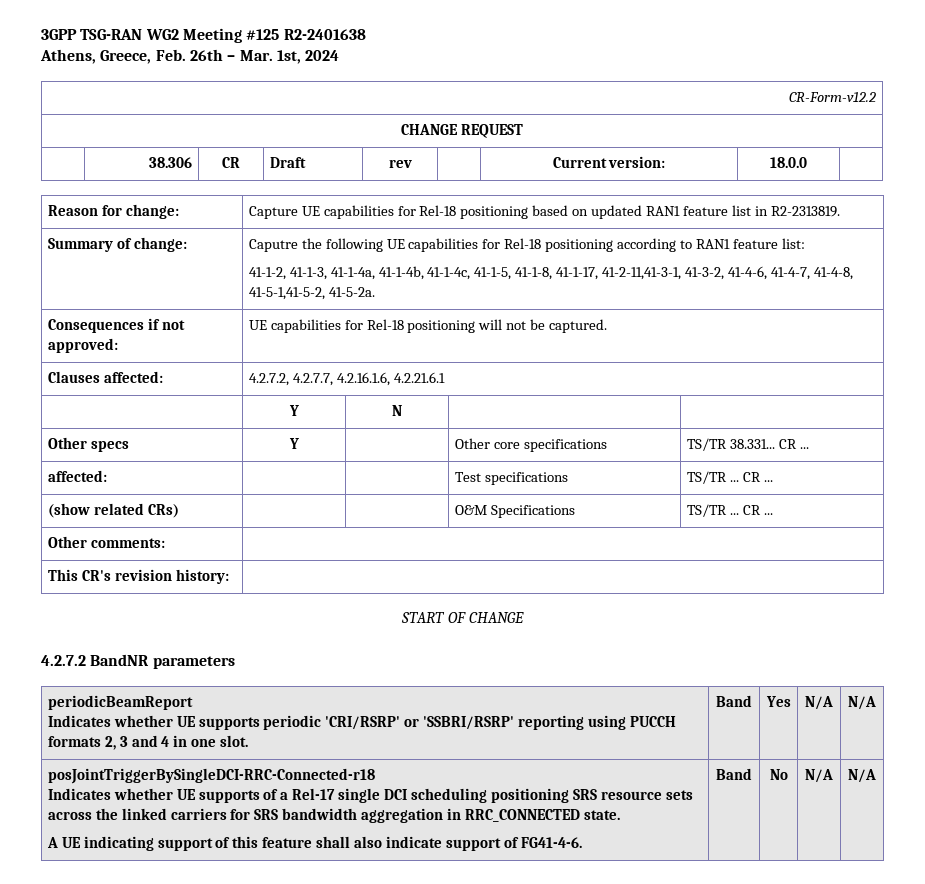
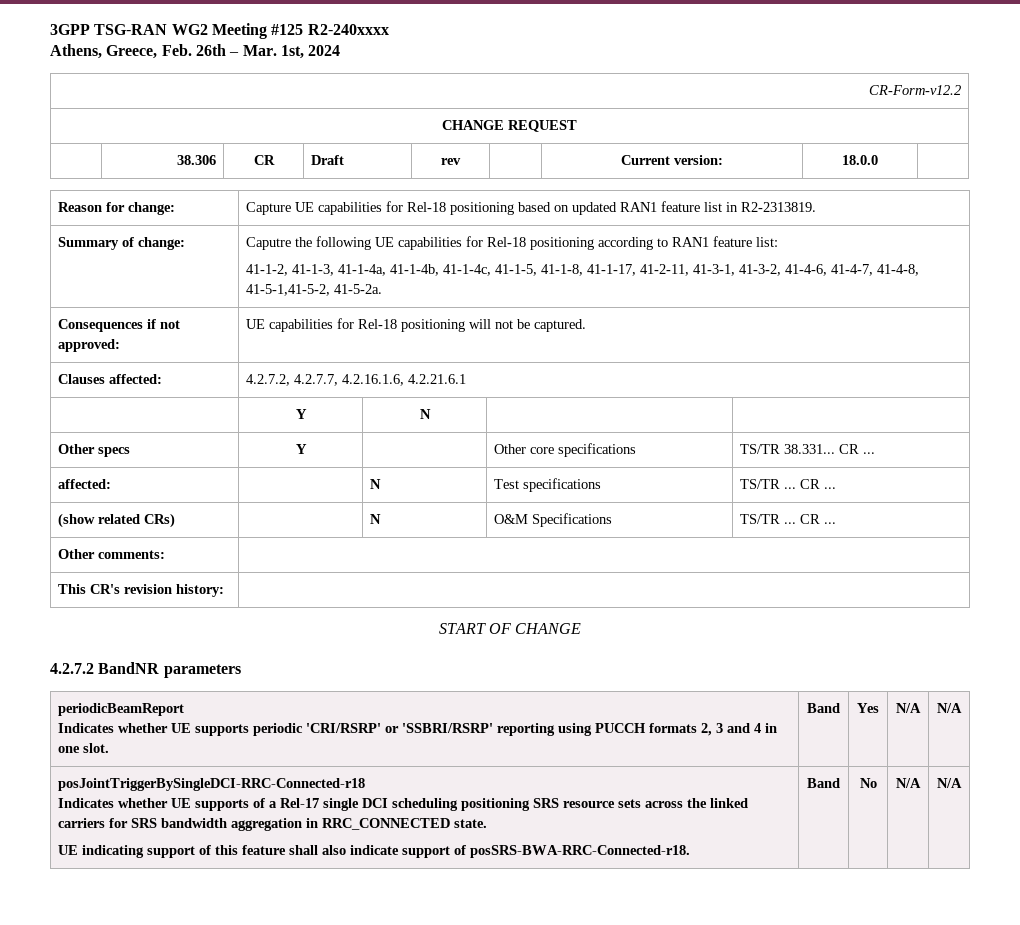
- 3GPP TSG-RAN WG2 Meeting #125 R2-2401638
+ 3GPP TSG-RAN WG2 Meeting #125 R2-240xxxx
  Summary of change: | Caputre the following UE capabilities for Rel-18 positioning according to RAN1 feature list:
- 41-1-2, 41-1-3, 41-1-4a, 41-1-4b, 41-1-4c, 41-1-5, 41-1-8, 41-1-17, 41-2-11,41-3-1, 41-3-2, 41-4-6, 41-4-7, 41-4-8, 41-5-1,41-5-2, 41-5-2a.
+ 41-1-2, 41-1-3, 41-1-4a, 41-1-4b, 41-1-4c, 41-1-5, 41-1-8, 41-1-17, 41-2-11, 41-3-1, 41-3-2, 41-4-6, 41-4-7, 41-4-8, 41-5-1,41-5-2, 41-5-2a.
- affected: | | | Test specifications | TS/TR ... CR ...
+ affected: | | N | Test specifications | TS/TR ... CR ...
- (show related CRs) | | | O&M Specifications | TS/TR ... CR ...
+ (show related CRs) | | N | O&M Specifications | TS/TR ... CR ...
- A UE indicating support of this feature shall also indicate support of FG41-4-6.
+ UE indicating support of this feature shall also indicate support of posSRS-BWA-RRC-Connected-r18.

